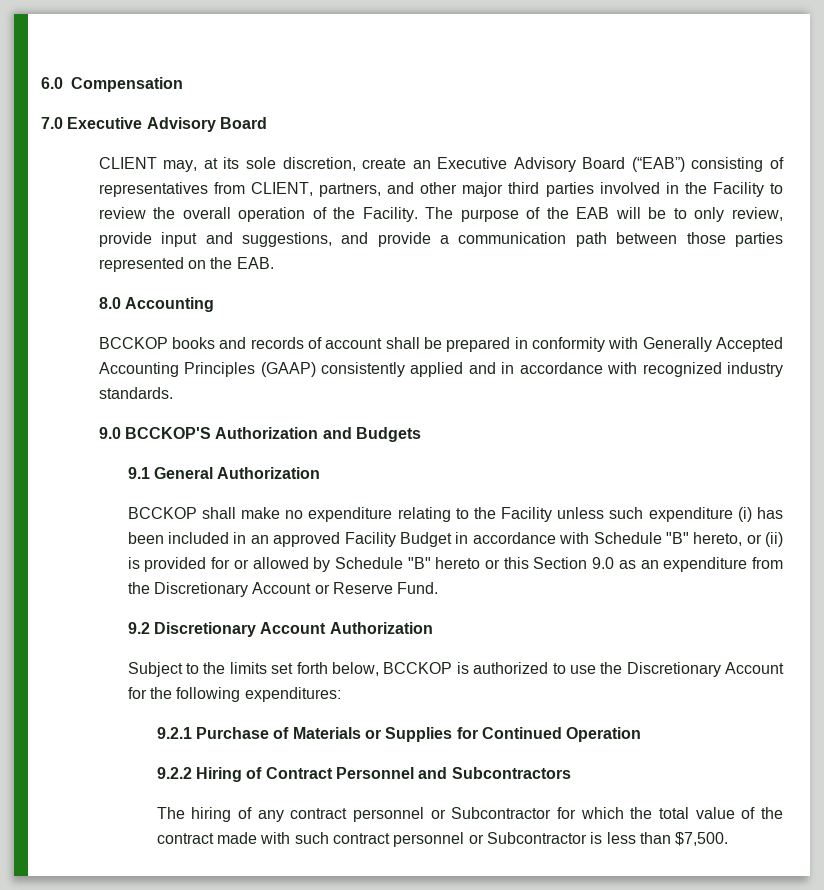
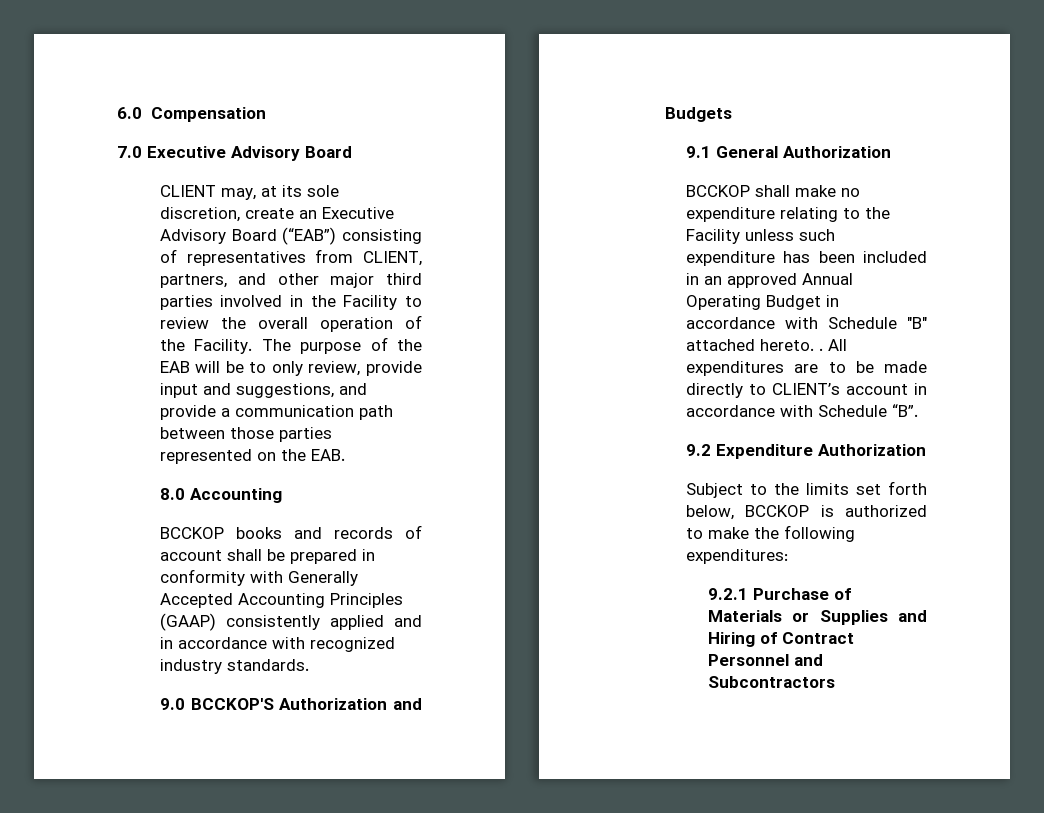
- BCCKOP shall make no expenditure relating to the Facility unless such expenditure (i) has been included in an approved Facility Budget in accordance with Schedule "B" hereto, or (ii) is provided for or allowed by Schedule "B" hereto or this Section 9.0 as an expenditure from the Discretionary Account or Reserve Fund.
+ BCCKOP shall make no expenditure relating to the Facility unless such expenditure has been included in an approved Annual Operating Budget in accordance with Schedule "B" attached hereto. . All expenditures are to be made directly to CLIENT’s account in accordance with Schedule “B”.
- 9.2 Discretionary Account Authorization
+ 9.2 Expenditure Authorization
- Subject to the limits set forth below, BCCKOP is authorized to use the Discretionary Account for the following expenditures:
+ Subject to the limits set forth below, BCCKOP is authorized to make the following expenditures:
- 9.2.1 Purchase of Materials or Supplies for Continued Operation
- 9.2.2 Hiring of Contract Personnel and Subcontractors
+ 9.2.1 Purchase of Materials or Supplies and Hiring of Contract Personnel and Subcontractors
- The hiring of any contract personnel or Subcontractor for which the total value of the contract made with such contract personnel or Subcontractor is less than $7,500.

